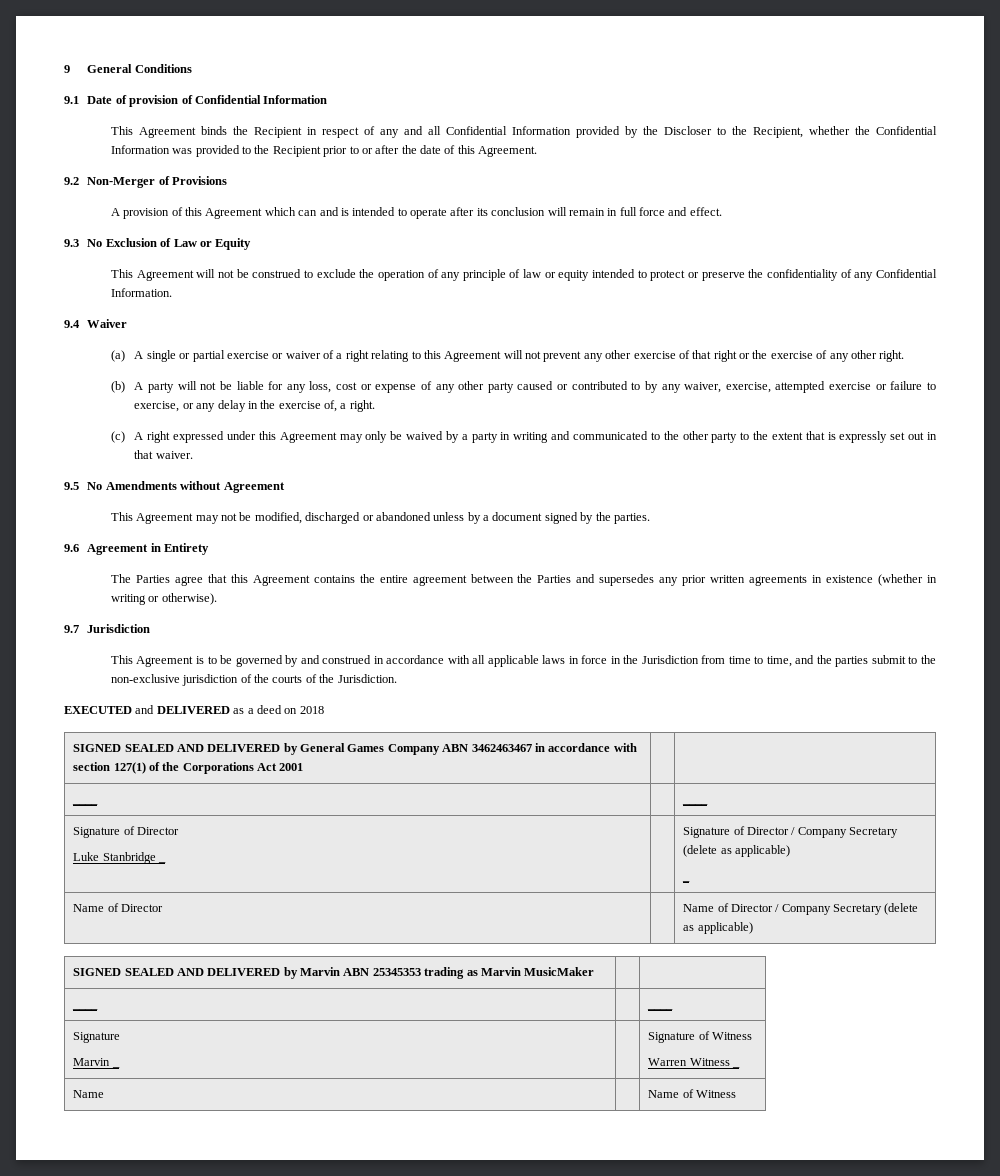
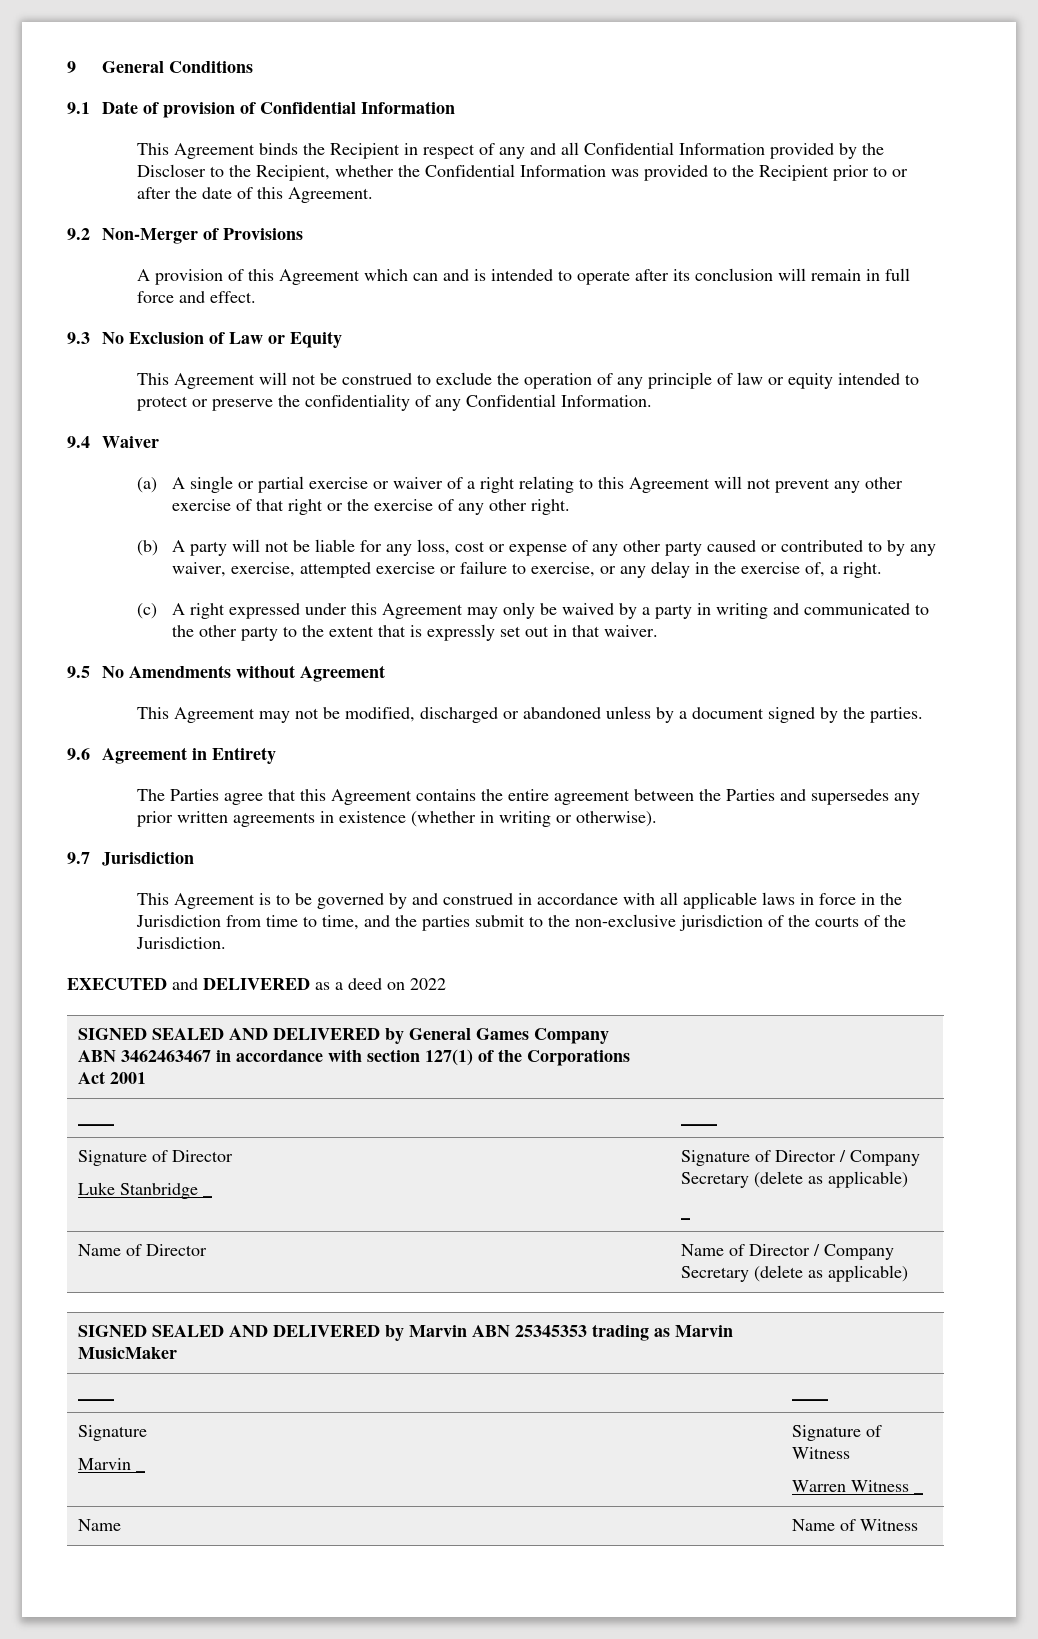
- EXECUTED and DELIVERED as a deed on 2018
+ EXECUTED and DELIVERED as a deed on 2022

